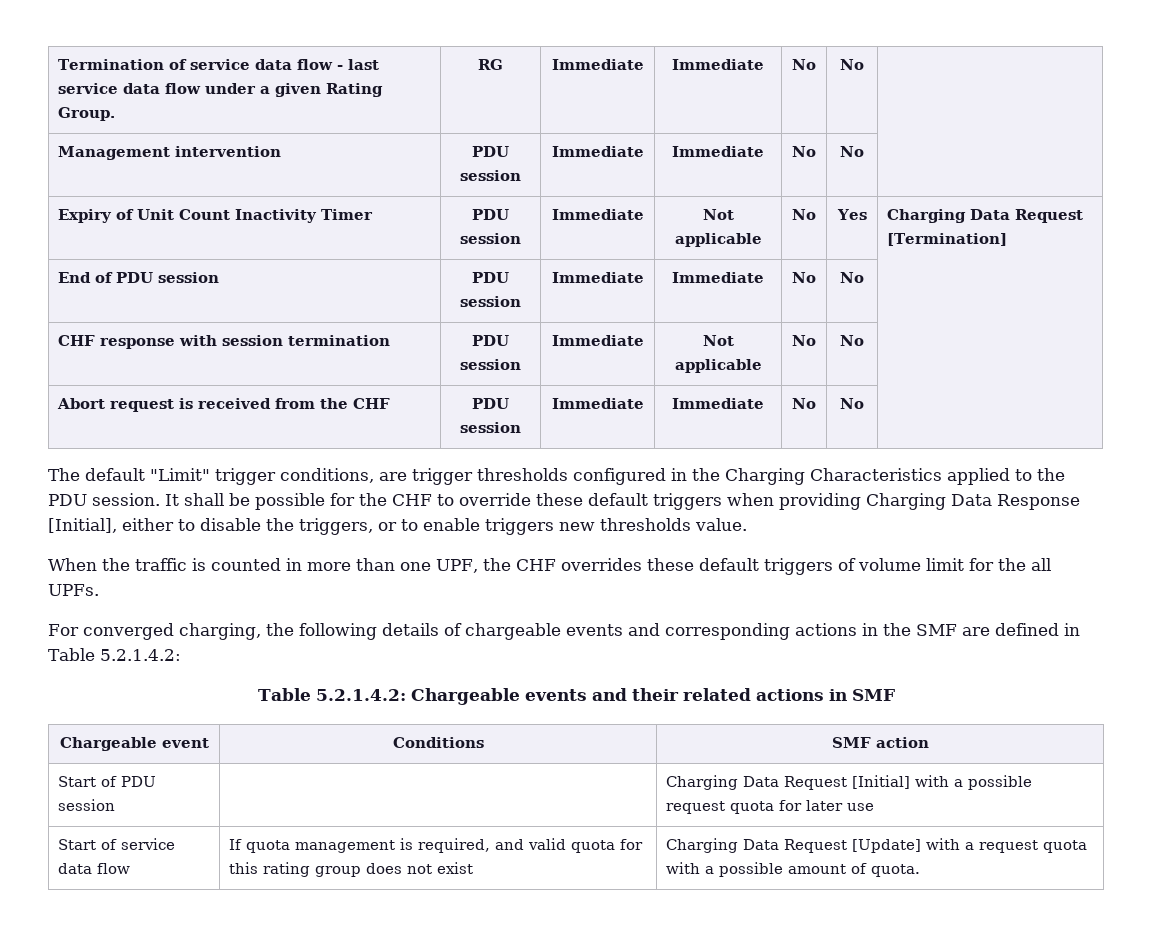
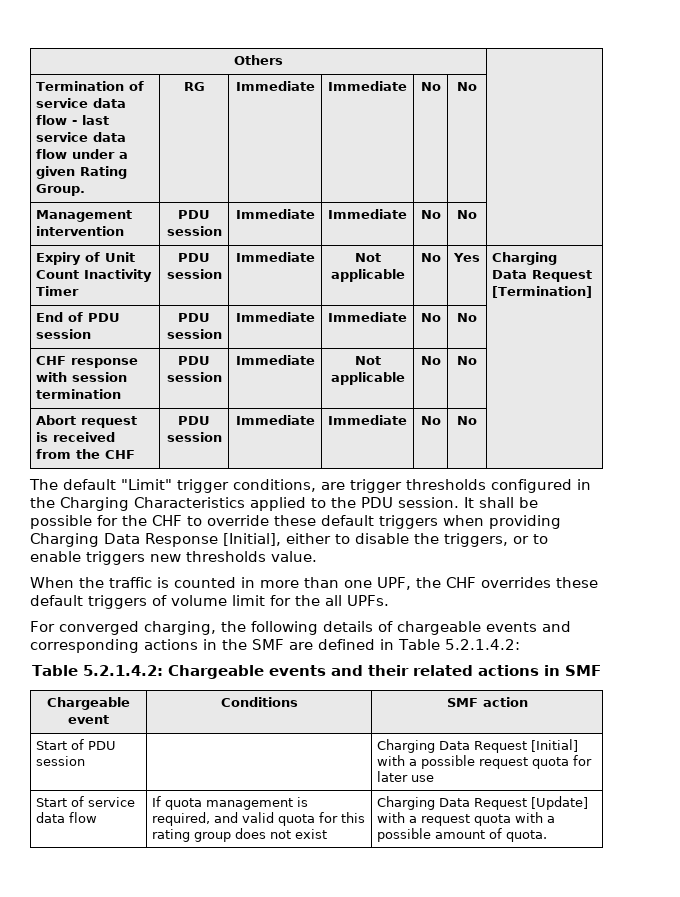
+ Others |

